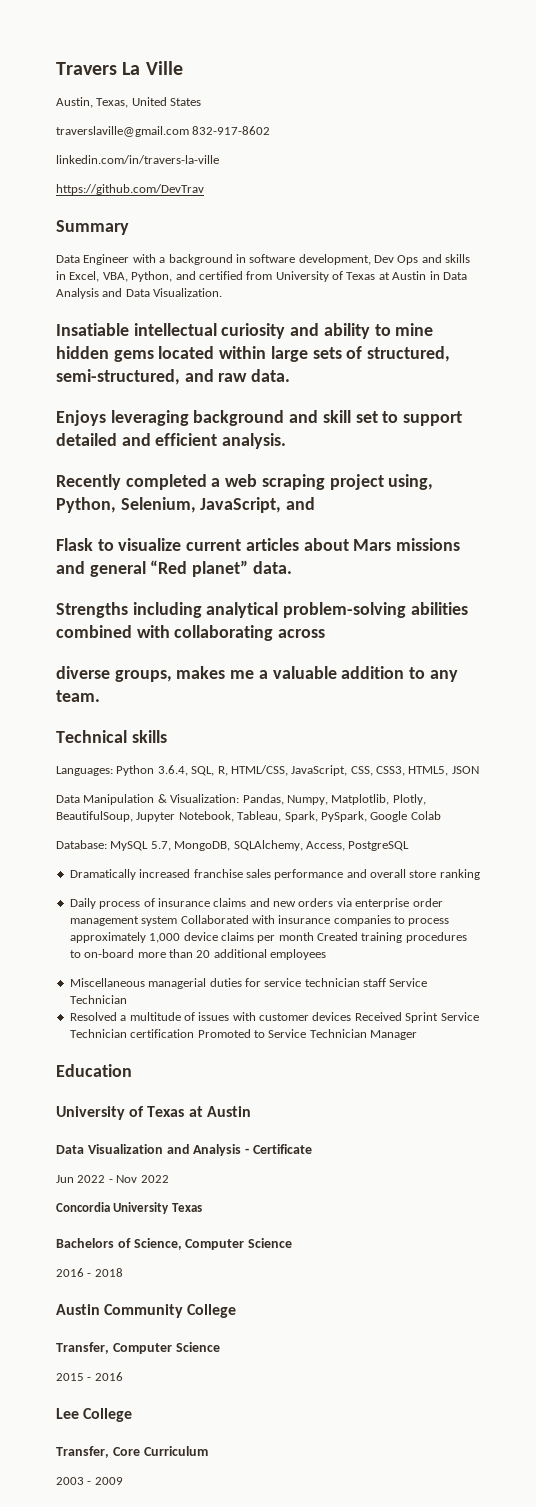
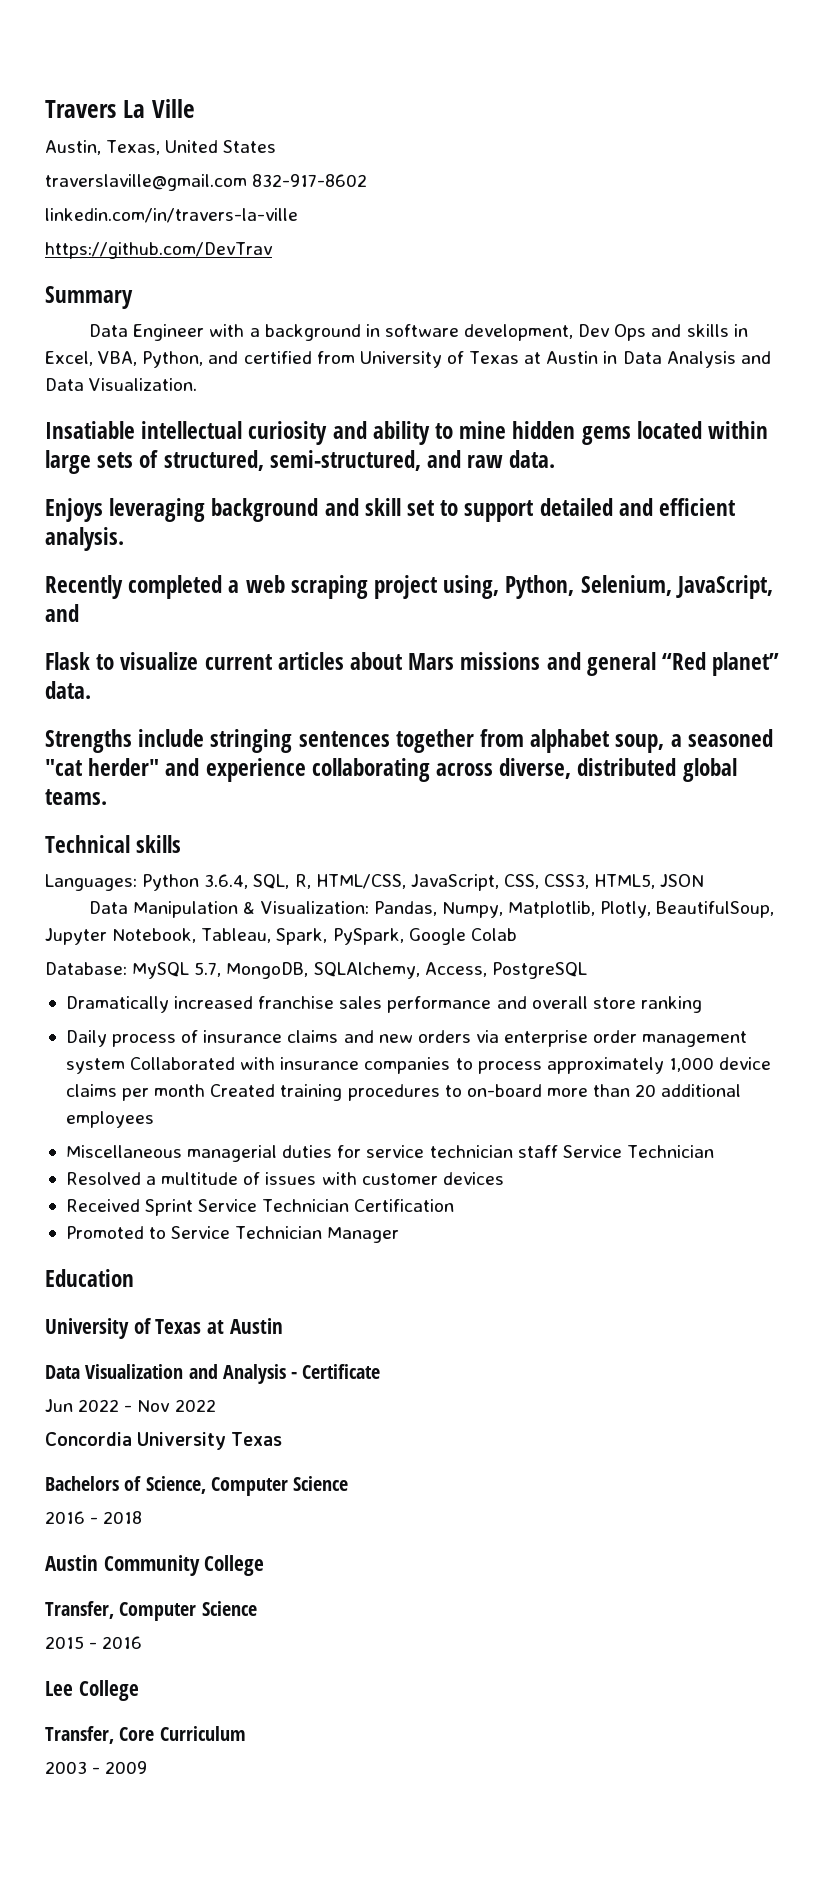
- Strengths including analytical problem-solving abilities combined with collaborating across
- diverse groups, makes me a valuable addition to any team.
+ Strengths include stringing sentences together from alphabet soup, a seasoned "cat herder" and experience collaborating across diverse, distributed global teams.
- Resolved a multitude of issues with customer devices Received Sprint Service Technician certification Promoted to Service Technician Manager
+ Resolved a multitude of issues with customer devices
+ Received Sprint Service Technician Certification
+ Promoted to Service Technician Manager

